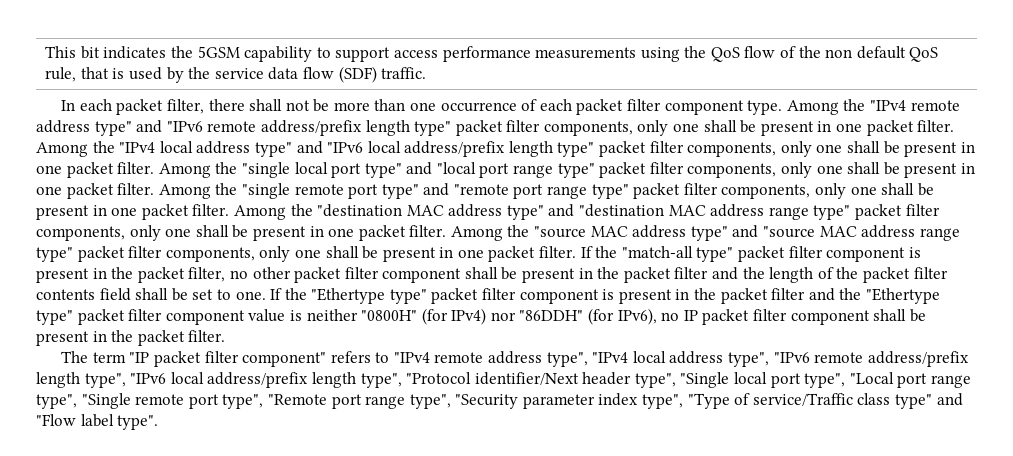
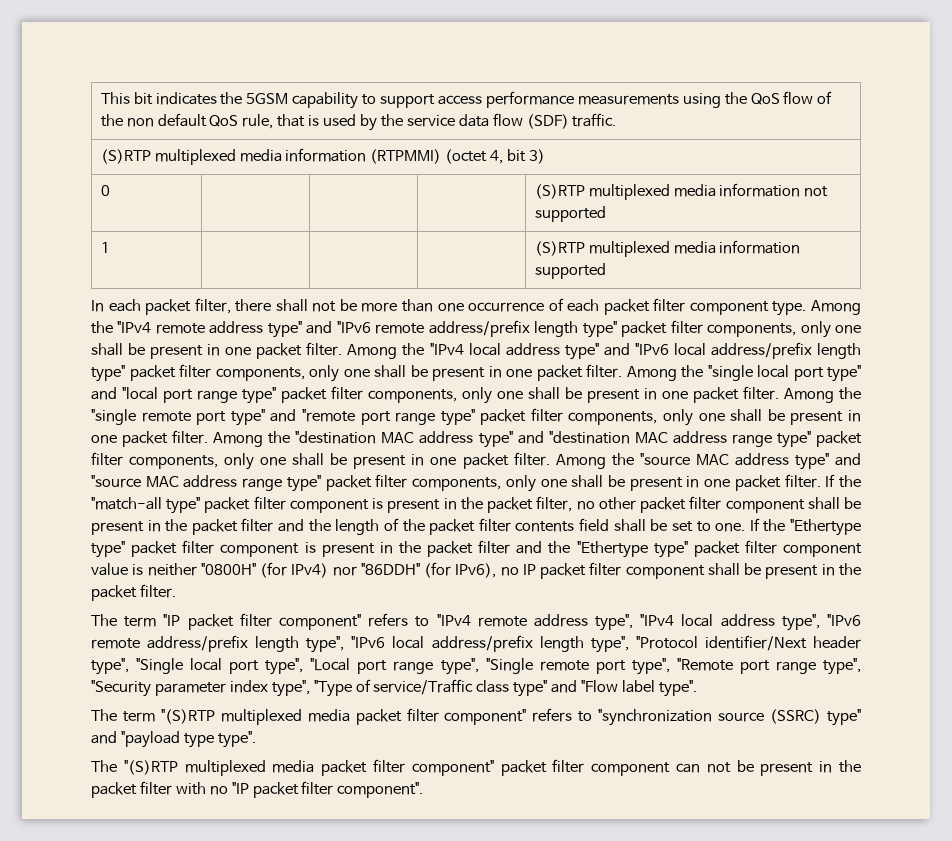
+ (S)RTP multiplexed media information (RTPMMI) (octet 4, bit 3)
+ 0 | | | | (S)RTP multiplexed media information not supported
+ 1 | | | | (S)RTP multiplexed media information supported
+ The term "(S)RTP multiplexed media packet filter component" refers to "synchronization source (SSRC) type" and "payload type type".
+ The "(S)RTP multiplexed media packet filter component" packet filter component can not be present in the packet filter with no "IP packet filter component".

